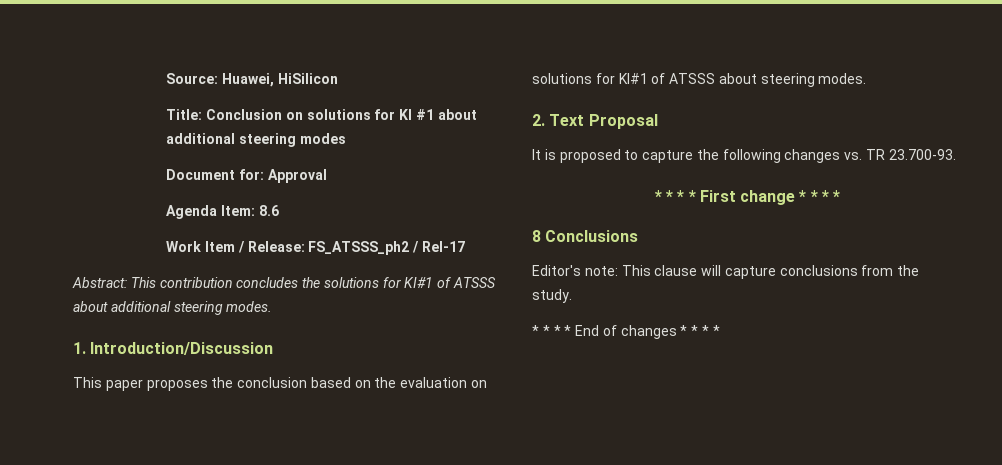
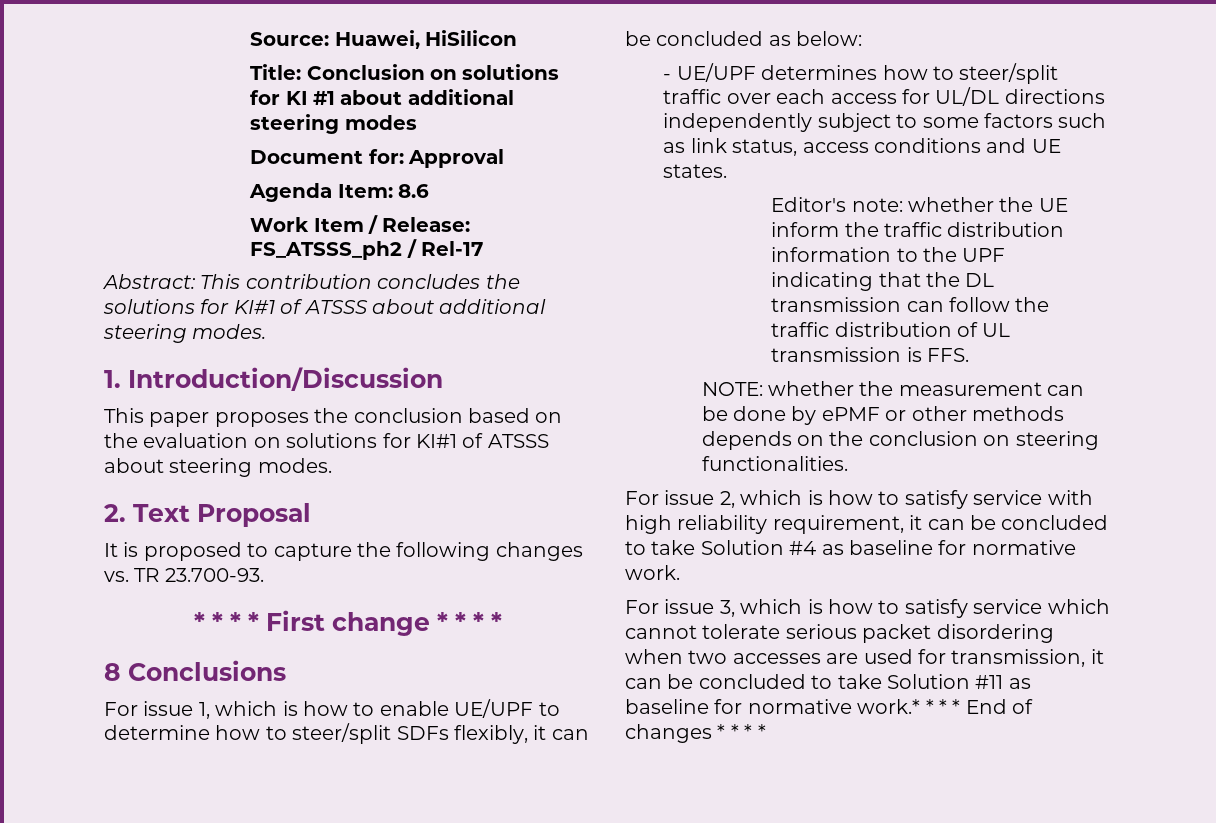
- Editor's note: This clause will capture conclusions from the study.
- * * * * End of changes * * * *
+ For issue 1, which is how to enable UE/UPF to determine how to steer/split SDFs flexibly, it can be concluded as below:
+ - UE/UPF determines how to steer/split traffic over each access for UL/DL directions independently subject to some factors such as link status, access conditions and UE states.
+ Editor's note: whether the UE inform the traffic distribution information to the UPF indicating that the DL transmission can follow the traffic distribution of UL transmission is FFS.
+ NOTE: whether the measurement can be done by ePMF or other methods depends on the conclusion on steering functionalities.
+ For issue 2, which is how to satisfy service with high reliability requirement, it can be concluded to take Solution #4 as baseline for normative work.
+ For issue 3, which is how to satisfy service which cannot tolerate serious packet disordering when two accesses are used for transmission, it can be concluded to take Solution #11 as baseline for normative work.* * * * End of changes * * * *

